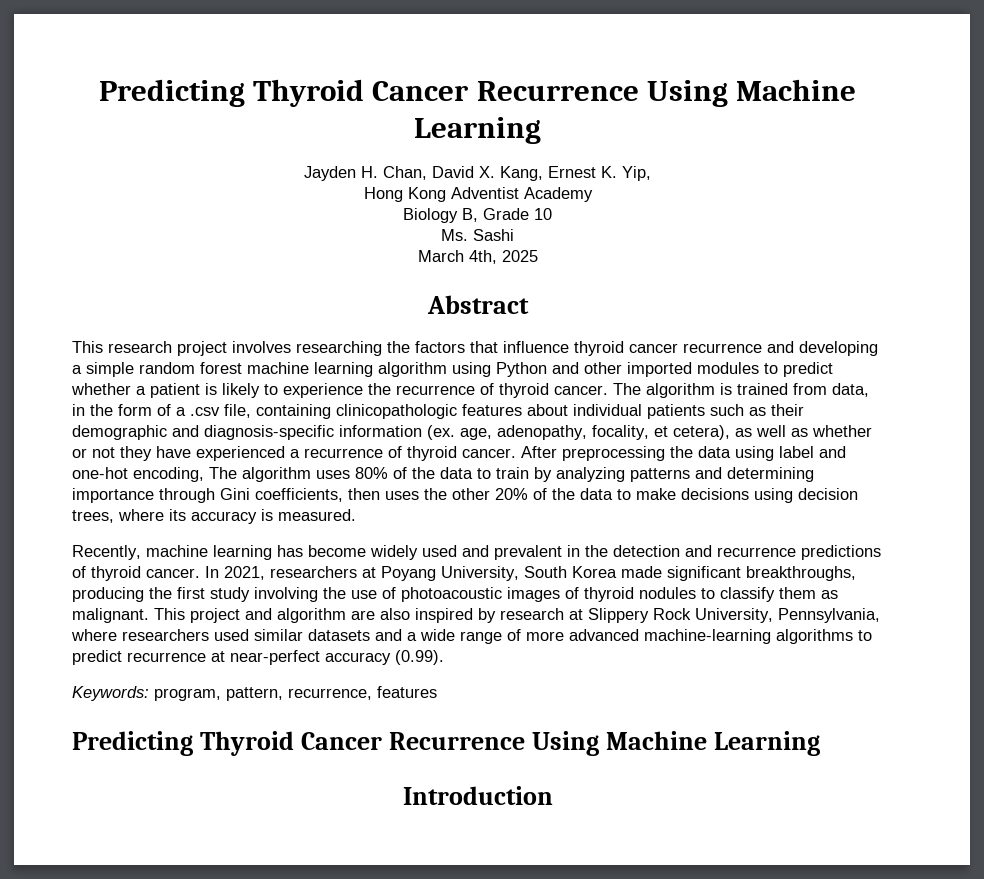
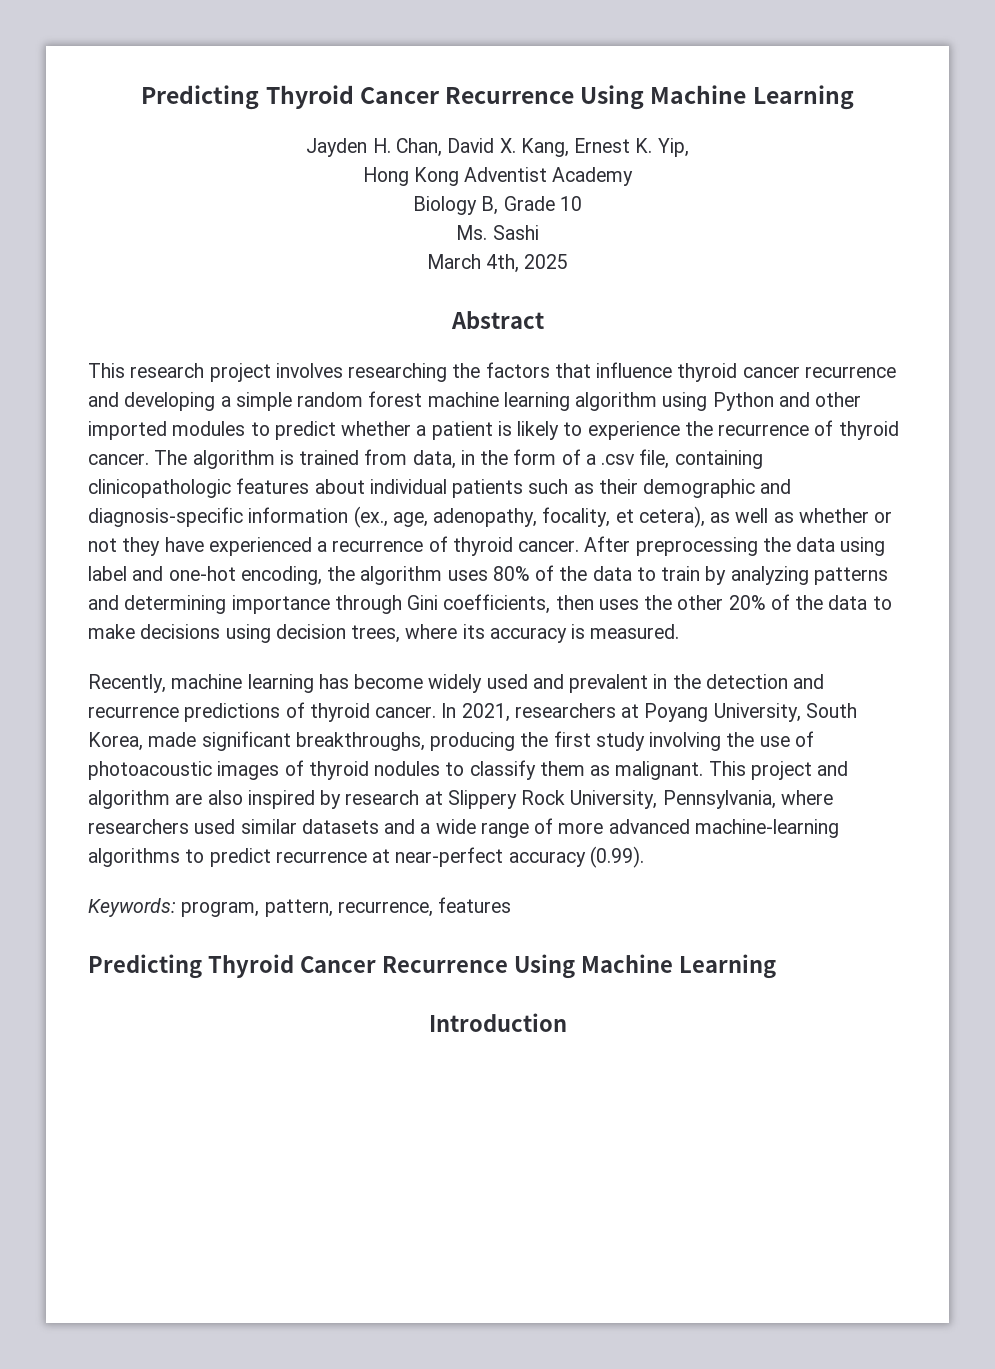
- The algorithm is trained from data, in the form of a .csv file, containing clinicopathologic features about individual patients such as their demographic and diagnosis-specific information (ex. age, adenopathy, focality, et cetera), as well as whether or not they have experienced a recurrence of thyroid cancer.
+ The algorithm is trained from data, in the form of a .csv file, containing clinicopathologic features about individual patients such as their demographic and diagnosis-specific information (ex., age, adenopathy, focality, et cetera), as well as whether or not they have experienced a recurrence of thyroid cancer.
- After preprocessing the data using label and one-hot encoding, The algorithm uses 80% of the data to train by analyzing patterns and determining importance through Gini coefficients, then uses the other 20% of the data to make decisions using decision trees, where its accuracy is measured.
+ After preprocessing the data using label and one-hot encoding, the algorithm uses 80% of the data to train by analyzing patterns and determining importance through Gini coefficients, then uses the other 20% of the data to make decisions using decision trees, where its accuracy is measured.
- In 2021, researchers at Poyang University, South Korea made significant breakthroughs, producing the first study involving the use of photoacoustic images of thyroid nodules to classify them as malignant.
+ In 2021, researchers at Poyang University, South Korea, made significant breakthroughs, producing the first study involving the use of photoacoustic images of thyroid nodules to classify them as malignant.

